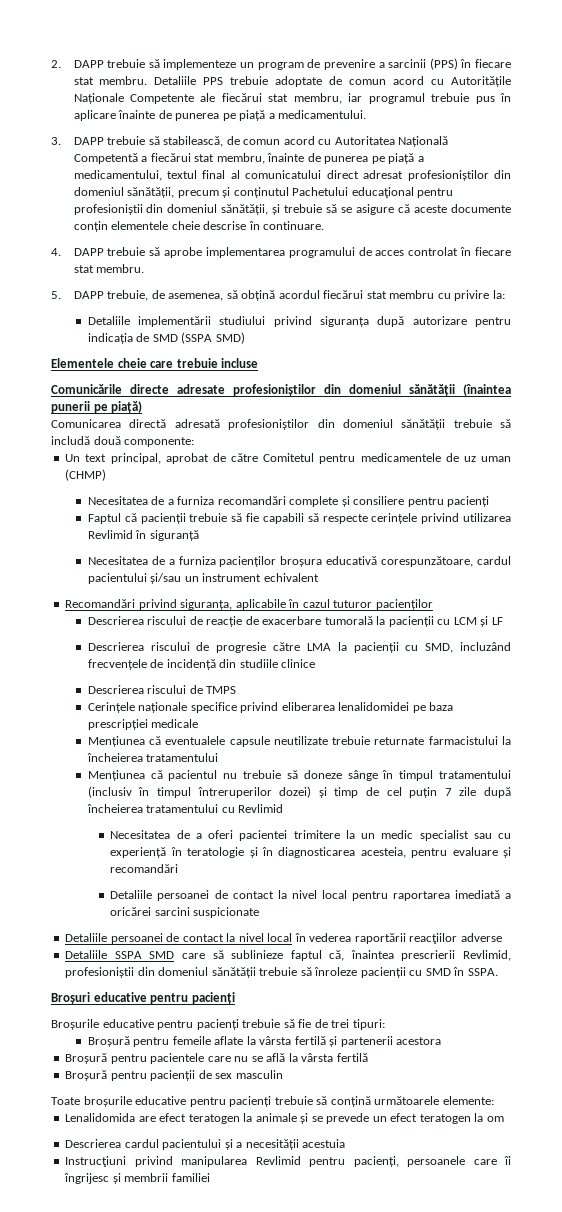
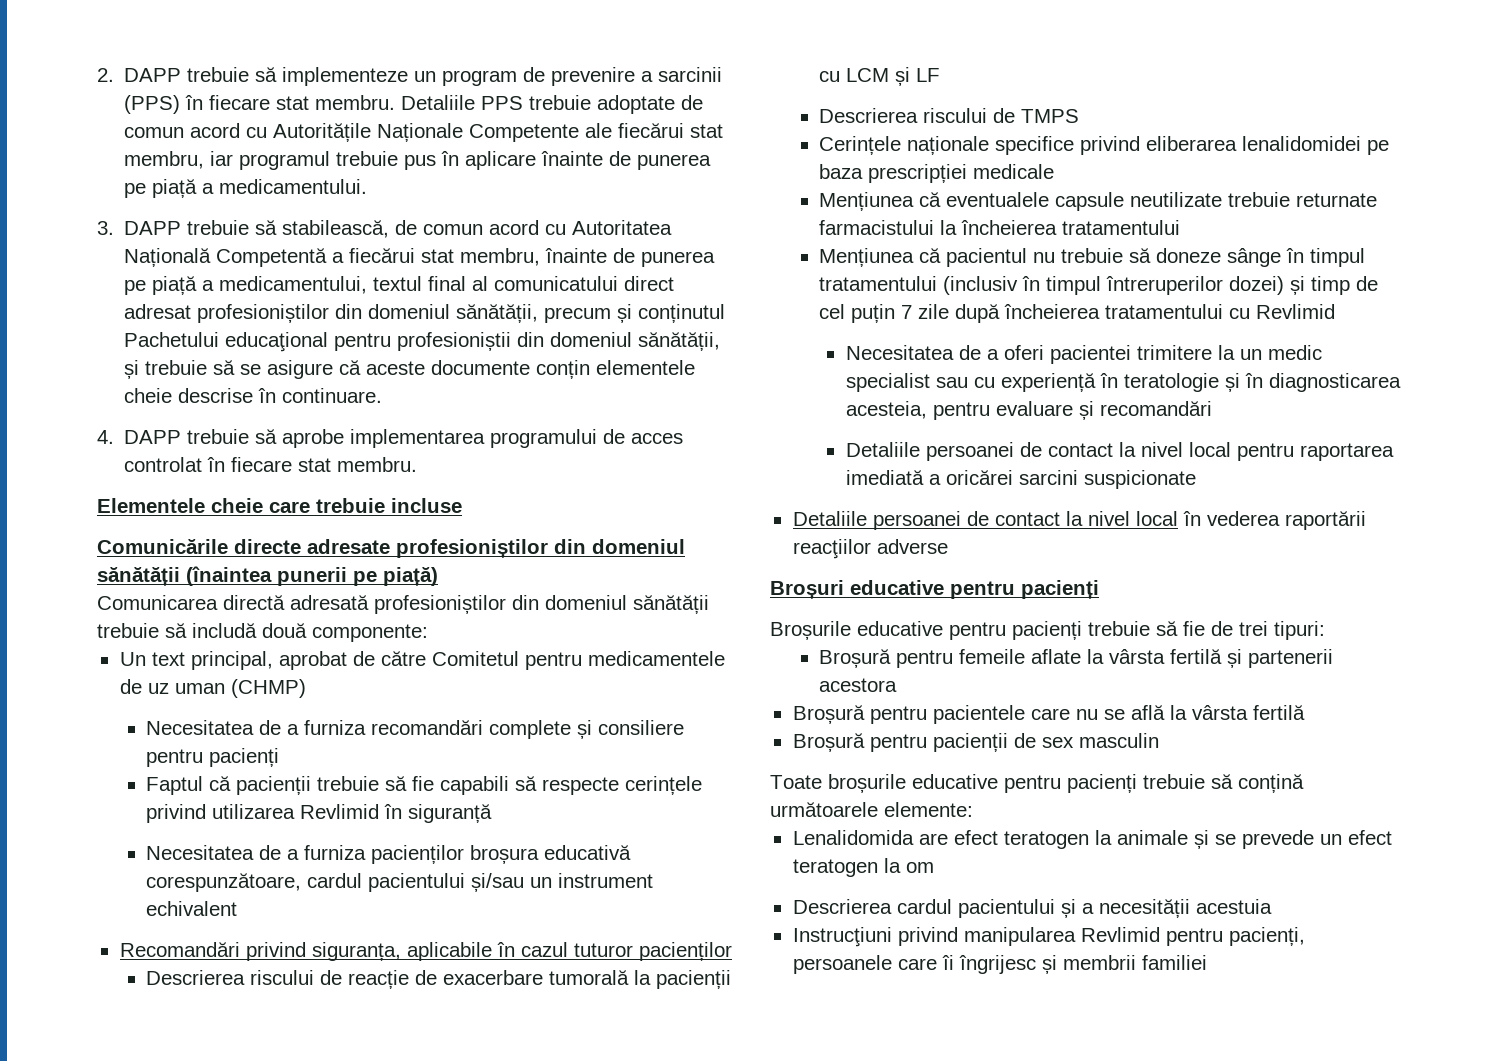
- 5. DAPP trebuie, de asemenea, să obțină acordul fiecărui stat membru cu privire la:
- Detaliile implementării studiului privind siguranța după autorizare pentru indicația de SMD (SSPA SMD)
- Descrierea riscului de progresie către LMA la pacienții cu SMD, incluzând frecvențele de incidență din studiile clinice
- Detaliile SSPA SMD care să sublinieze faptul că, înaintea prescrierii Revlimid, profesioniștii din domeniul sănătății trebuie să înroleze pacienții cu SMD în SSPA.

